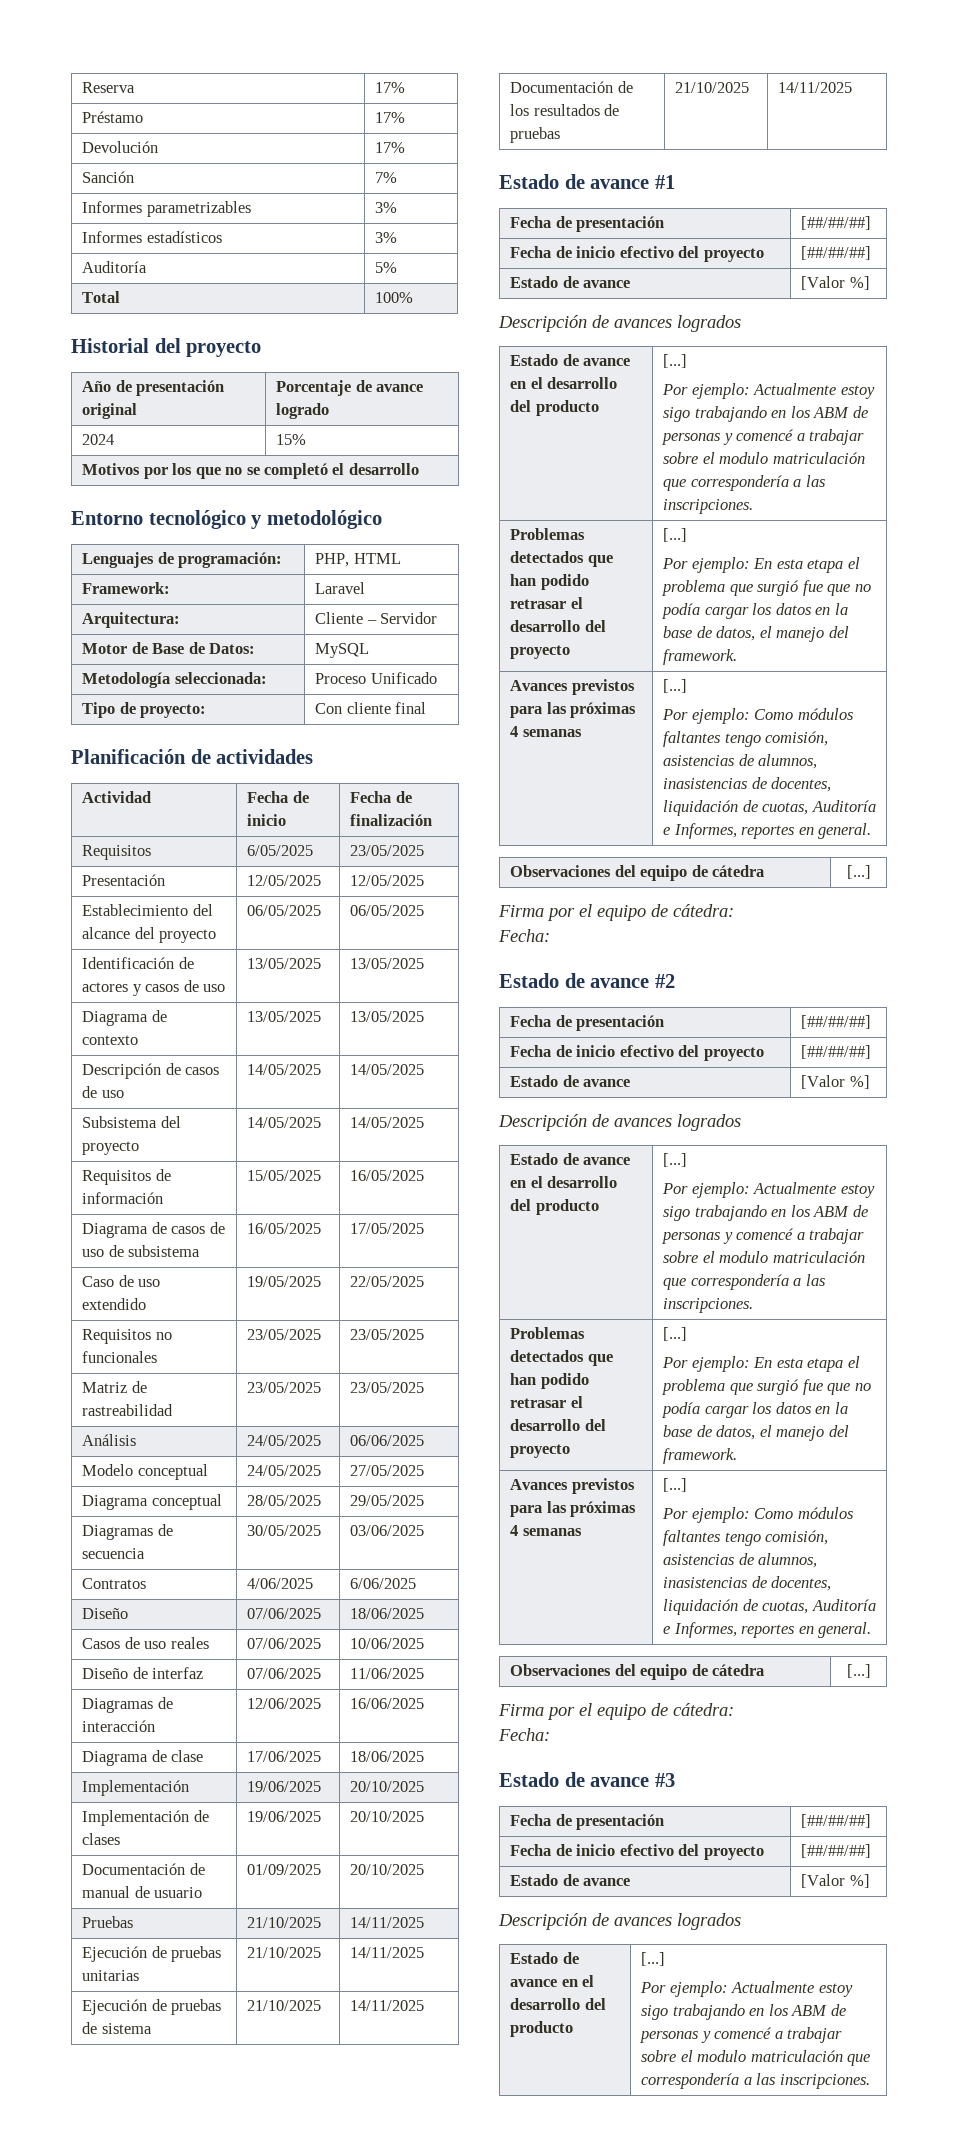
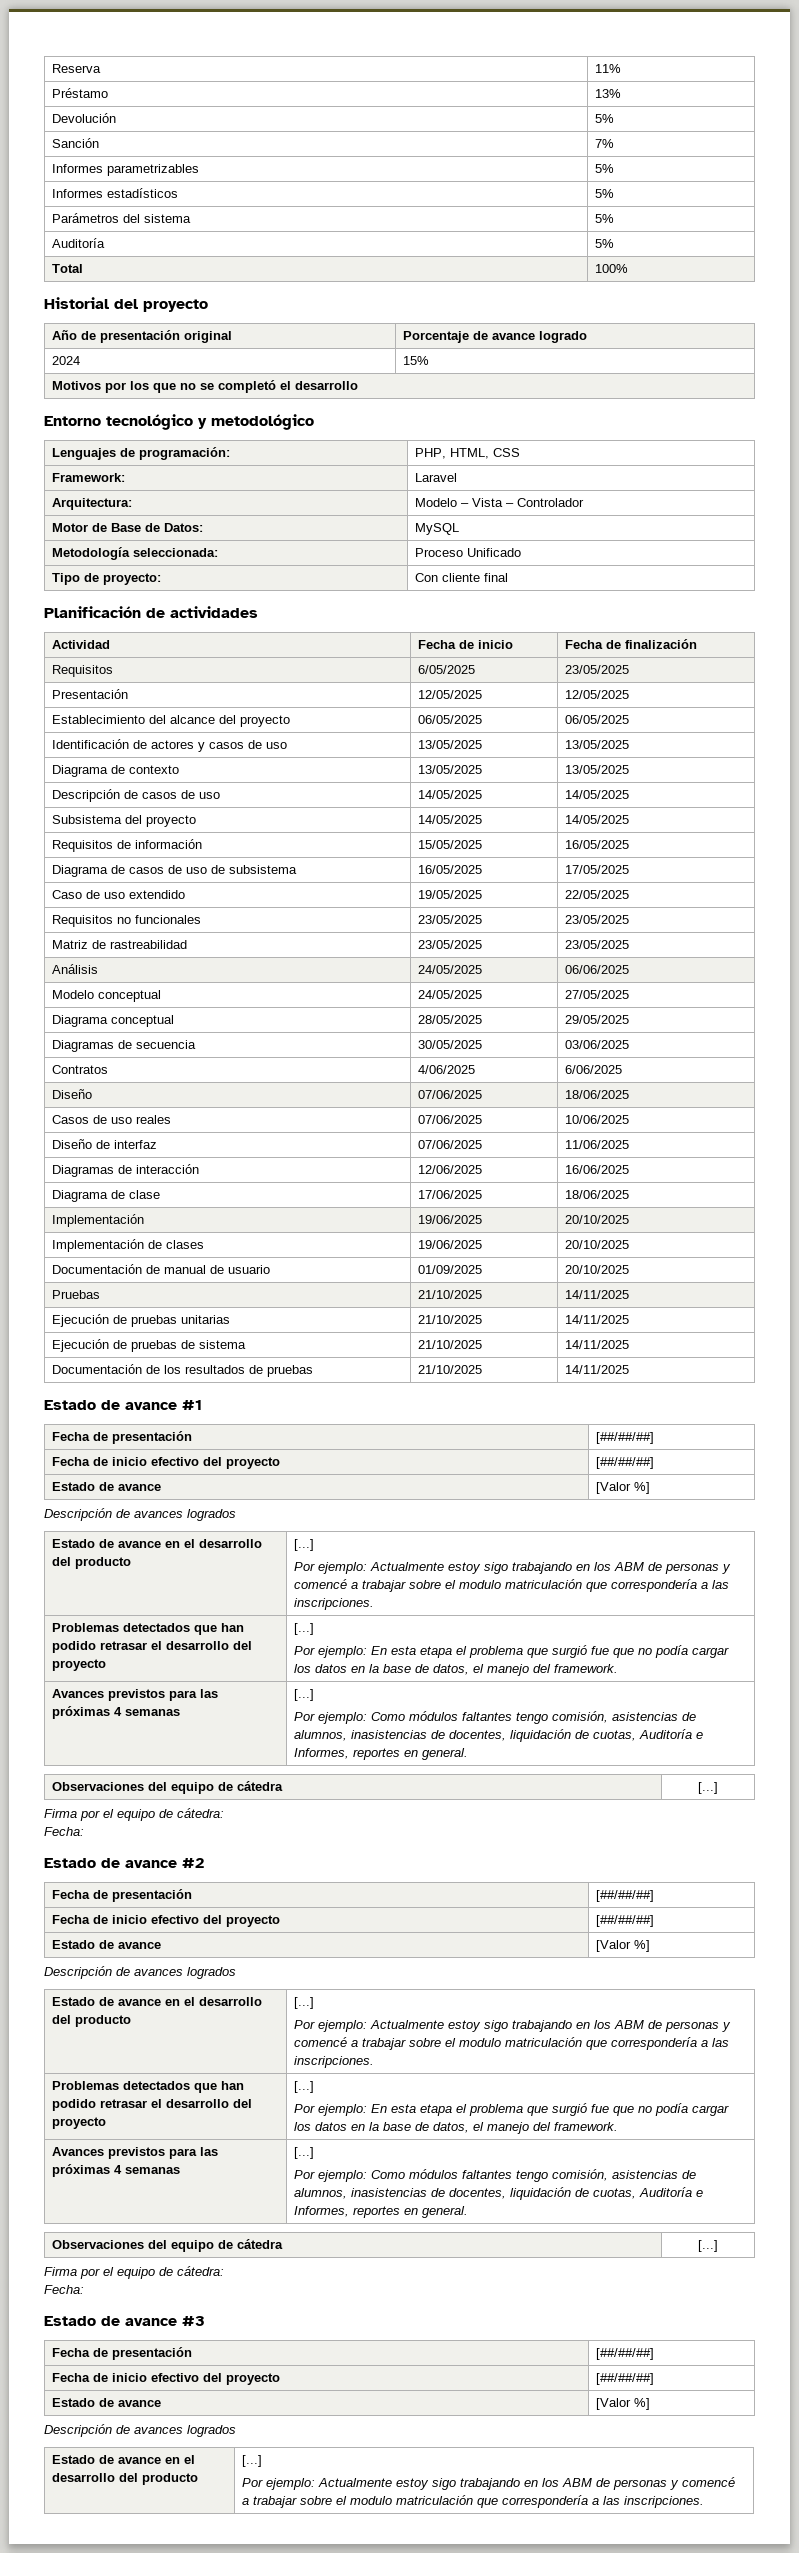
- Reserva | 17%
+ Reserva | 11%
- Préstamo | 17%
+ Préstamo | 13%
- Devolución | 17%
+ Devolución | 5%
- Informes parametrizables | 3%
+ Informes parametrizables | 5%
- Informes estadísticos | 3%
+ Informes estadísticos | 5%
+ Parámetros del sistema | 5%
- Lenguajes de programación: | PHP, HTML
+ Lenguajes de programación: | PHP, HTML, CSS
- Arquitectura: | Cliente – Servidor
+ Arquitectura: | Modelo – Vista – Controlador

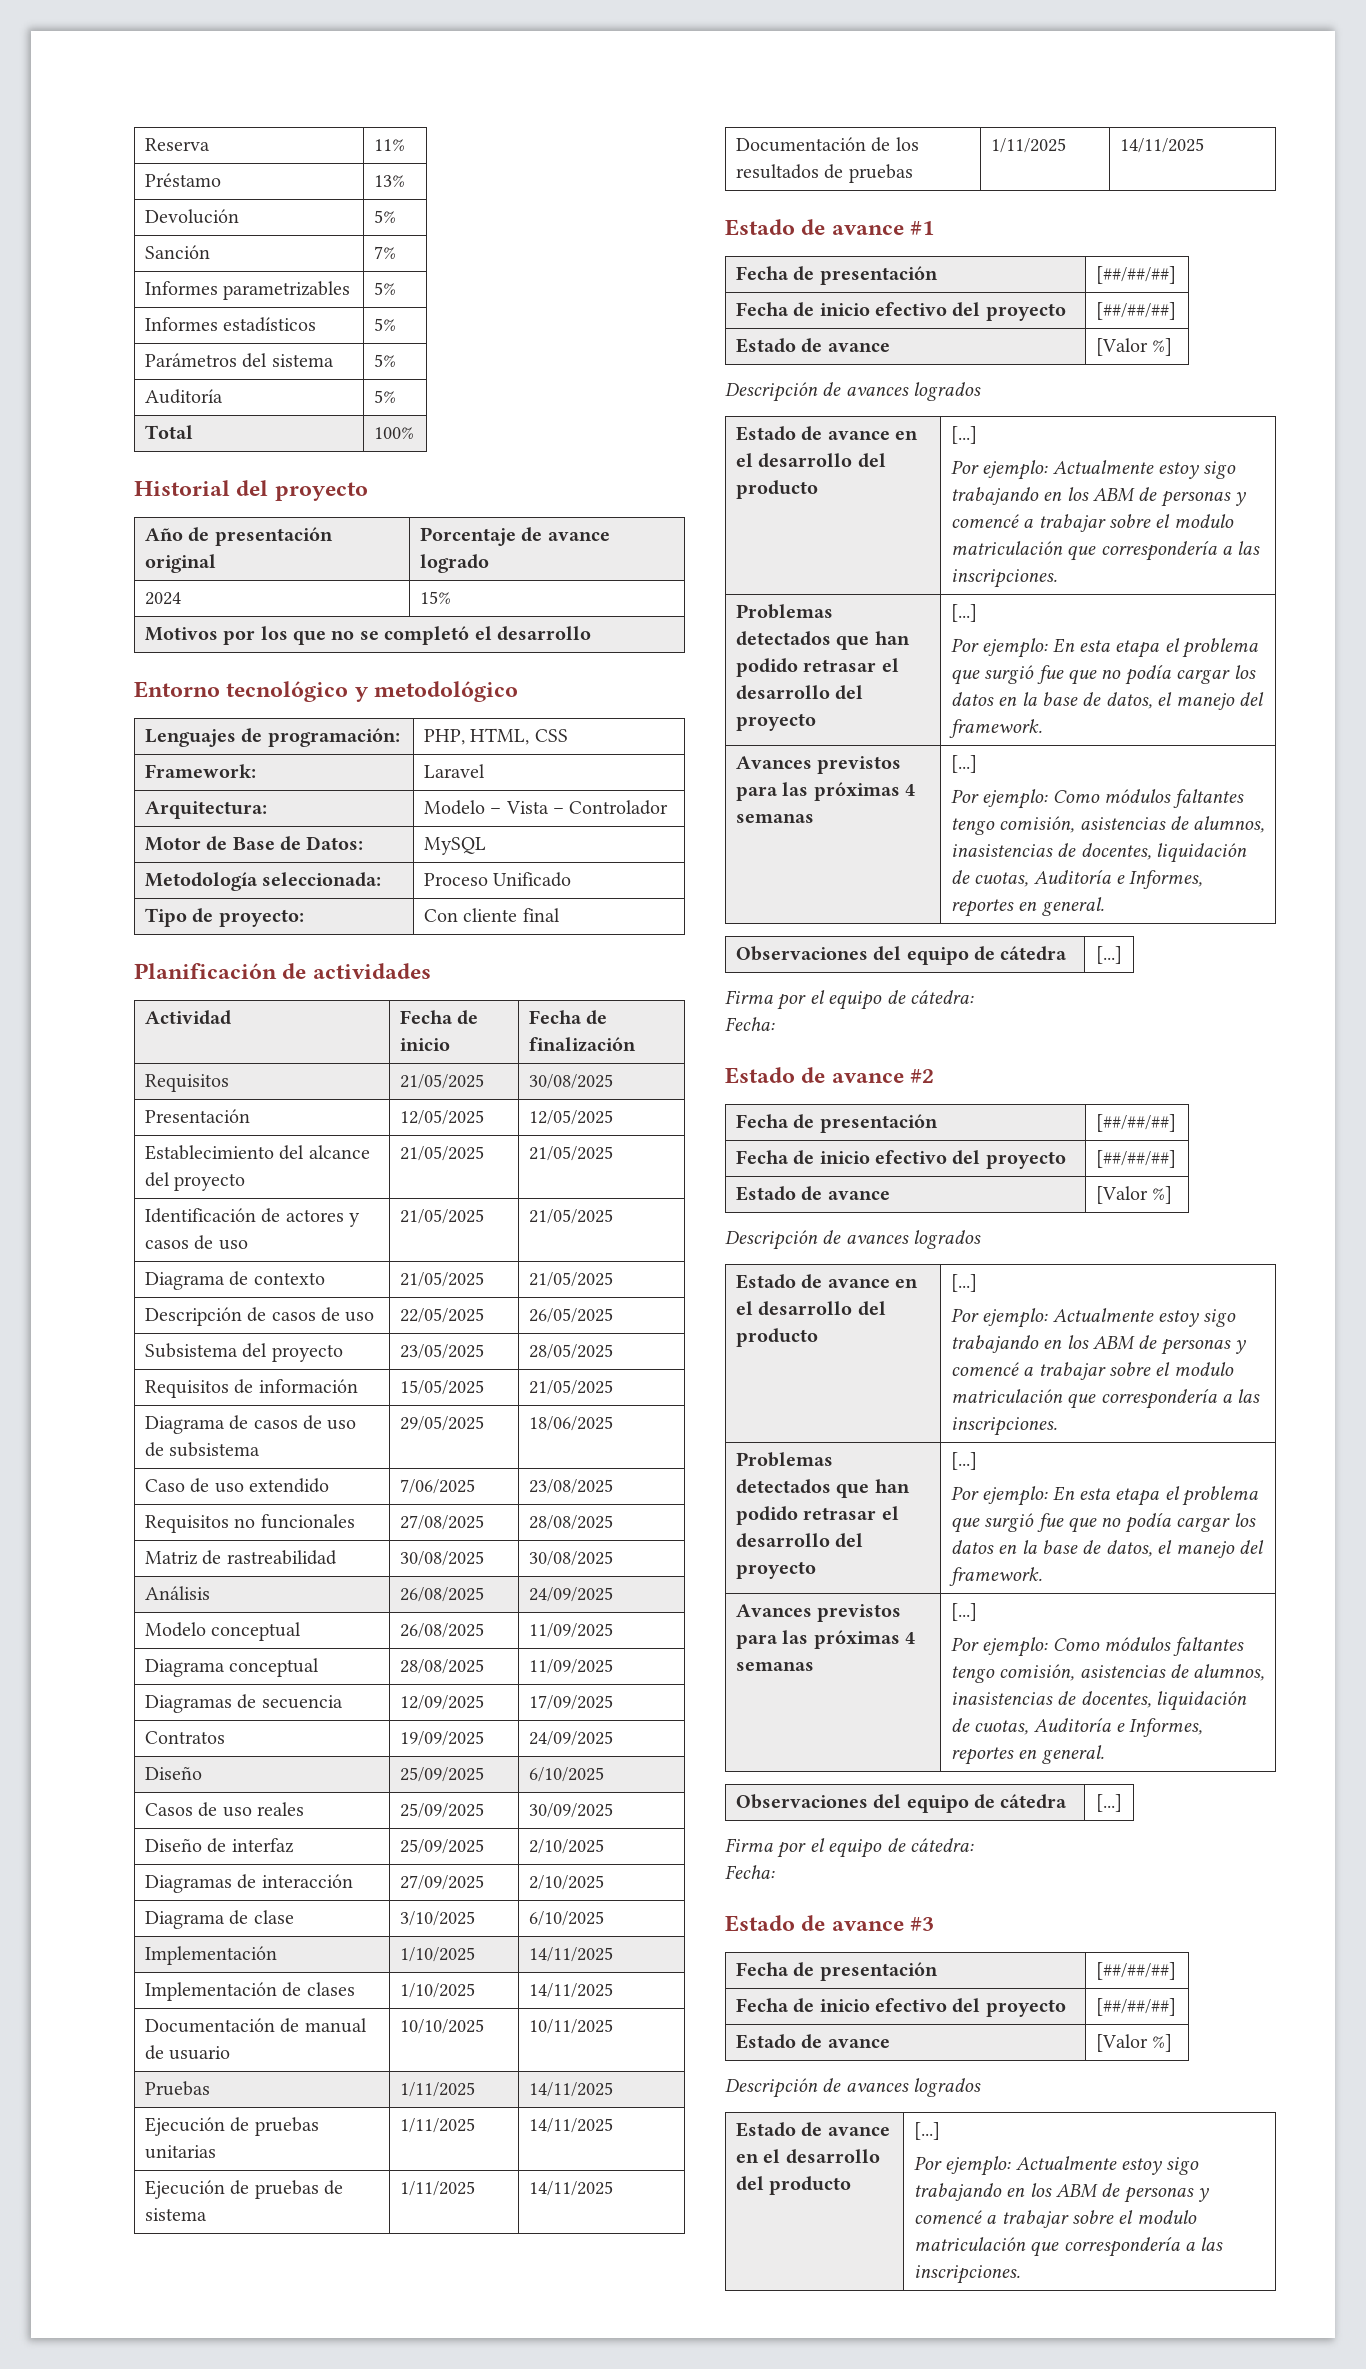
- Requisitos | 6/05/2025 | 23/05/2025
+ Requisitos | 21/05/2025 | 30/08/2025
- Establecimiento del alcance del proyecto | 06/05/2025 | 06/05/2025
+ Establecimiento del alcance del proyecto | 21/05/2025 | 21/05/2025
- Identificación de actores y casos de uso | 13/05/2025 | 13/05/2025
+ Identificación de actores y casos de uso | 21/05/2025 | 21/05/2025
- Diagrama de contexto | 13/05/2025 | 13/05/2025
+ Diagrama de contexto | 21/05/2025 | 21/05/2025
- Descripción de casos de uso | 14/05/2025 | 14/05/2025
+ Descripción de casos de uso | 22/05/2025 | 26/05/2025
- Subsistema del proyecto | 14/05/2025 | 14/05/2025
+ Subsistema del proyecto | 23/05/2025 | 28/05/2025
- Requisitos de información | 15/05/2025 | 16/05/2025
+ Requisitos de información | 15/05/2025 | 21/05/2025
- Diagrama de casos de uso de subsistema | 16/05/2025 | 17/05/2025
+ Diagrama de casos de uso de subsistema | 29/05/2025 | 18/06/2025
- Caso de uso extendido | 19/05/2025 | 22/05/2025
+ Caso de uso extendido | 7/06/2025 | 23/08/2025
- Requisitos no funcionales | 23/05/2025 | 23/05/2025
+ Requisitos no funcionales | 27/08/2025 | 28/08/2025
- Matriz de rastreabilidad | 23/05/2025 | 23/05/2025
+ Matriz de rastreabilidad | 30/08/2025 | 30/08/2025
- Análisis | 24/05/2025 | 06/06/2025
+ Análisis | 26/08/2025 | 24/09/2025
- Modelo conceptual | 24/05/2025 | 27/05/2025
+ Modelo conceptual | 26/08/2025 | 11/09/2025
- Diagrama conceptual | 28/05/2025 | 29/05/2025
+ Diagrama conceptual | 28/08/2025 | 11/09/2025
- Diagramas de secuencia | 30/05/2025 | 03/06/2025
+ Diagramas de secuencia | 12/09/2025 | 17/09/2025
- Contratos | 4/06/2025 | 6/06/2025
+ Contratos | 19/09/2025 | 24/09/2025
- Diseño | 07/06/2025 | 18/06/2025
+ Diseño | 25/09/2025 | 6/10/2025
- Casos de uso reales | 07/06/2025 | 10/06/2025
+ Casos de uso reales | 25/09/2025 | 30/09/2025
- Diseño de interfaz | 07/06/2025 | 11/06/2025
+ Diseño de interfaz | 25/09/2025 | 2/10/2025
- Diagramas de interacción | 12/06/2025 | 16/06/2025
+ Diagramas de interacción | 27/09/2025 | 2/10/2025
- Diagrama de clase | 17/06/2025 | 18/06/2025
+ Diagrama de clase | 3/10/2025 | 6/10/2025
- Implementación | 19/06/2025 | 20/10/2025
+ Implementación | 1/10/2025 | 14/11/2025
- Implementación de clases | 19/06/2025 | 20/10/2025
+ Implementación de clases | 1/10/2025 | 14/11/2025
- Documentación de manual de usuario | 01/09/2025 | 20/10/2025
+ Documentación de manual de usuario | 10/10/2025 | 10/11/2025
- Pruebas | 21/10/2025 | 14/11/2025
+ Pruebas | 1/11/2025 | 14/11/2025
- Ejecución de pruebas unitarias | 21/10/2025 | 14/11/2025
+ Ejecución de pruebas unitarias | 1/11/2025 | 14/11/2025
- Ejecución de pruebas de sistema | 21/10/2025 | 14/11/2025
+ Ejecución de pruebas de sistema | 1/11/2025 | 14/11/2025
- Documentación de los resultados de pruebas | 21/10/2025 | 14/11/2025
+ Documentación de los resultados de pruebas | 1/11/2025 | 14/11/2025

